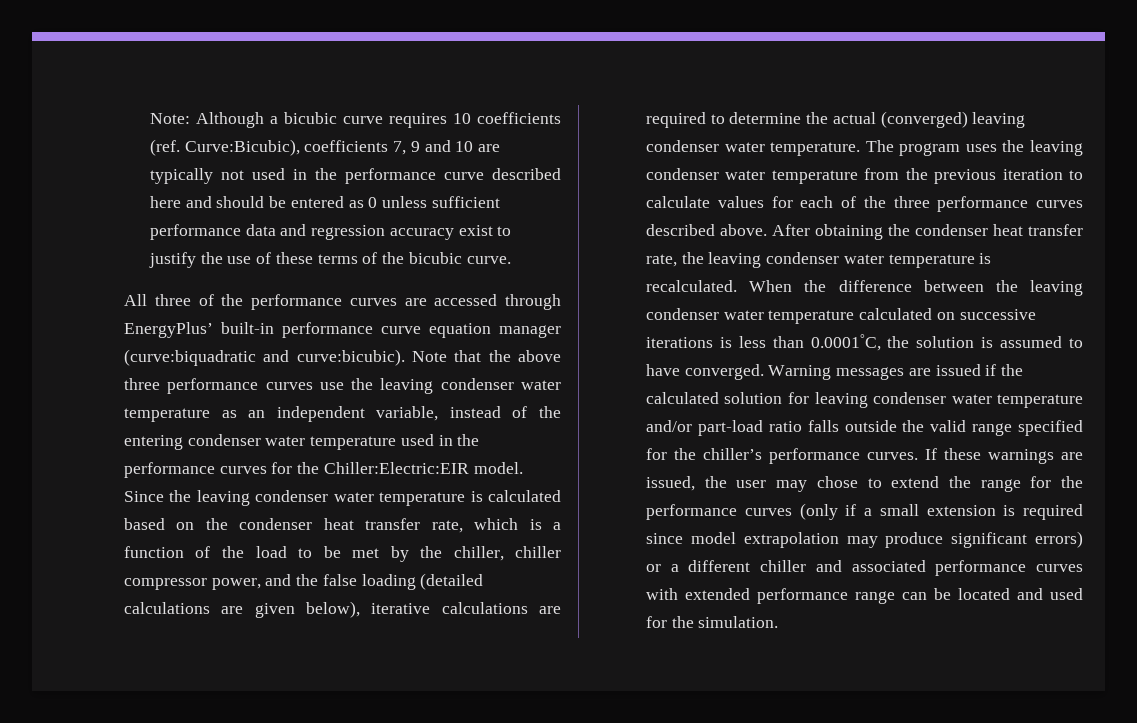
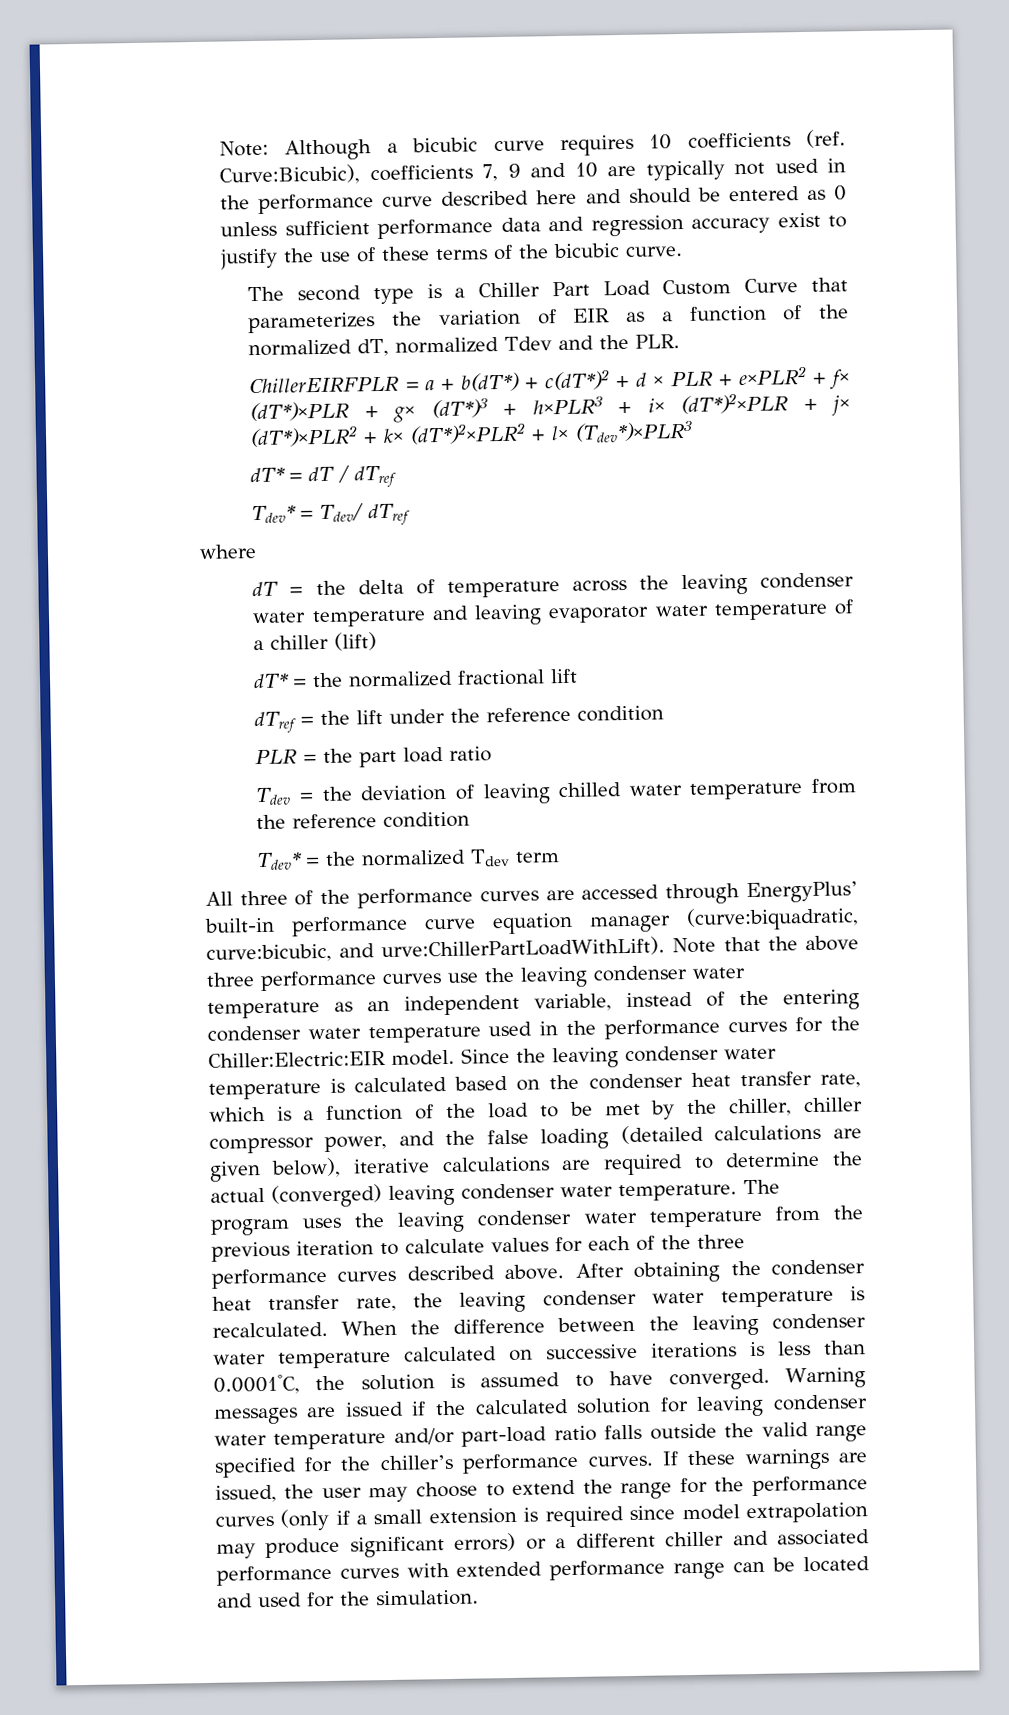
+ The second type is a Chiller Part Load Custom Curve that parameterizes the variation of EIR as a function of the normalized dT, normalized Tdev and the PLR.
+ ChillerEIRFPLR = a + b(dT*) + c(dT*)2 + d × PLR + e×PLR2 + f× (dT*)×PLR + g× (dT*)3 + h×PLR3 + i× (dT*)2×PLR + j× (dT*)×PLR2 + k× (dT*)2×PLR2 + l× (Tdev*)×PLR3
+ dT* = dT / dTref
+ Tdev* = Tdev/ dTref
+ where
+ dT = the delta of temperature across the leaving condenser water temperature and leaving evaporator water temperature of a chiller (lift)
+ dT* = the normalized fractional lift
+ dTref = the lift under the reference condition
+ PLR = the part load ratio
+ Tdev = the deviation of leaving chilled water temperature from the reference condition
+ Tdev* = the normalized Tdev term
- All three of the performance curves are accessed through EnergyPlus’ built-in performance curve equation manager (curve:biquadratic and curve:bicubic).
+ All three of the performance curves are accessed through EnergyPlus’ built-in performance curve equation manager (curve:biquadratic, curve:bicubic, and urve:ChillerPartLoadWithLift).
- If these warnings are issued, the user may chose to extend the range for the performance curves (only if a small extension is required since model extrapolation may produce significant errors) or a different chiller and associated performance curves with extended performance range can be located and used for the simulation.
+ If these warnings are issued, the user may choose to extend the range for the performance curves (only if a small extension is required since model extrapolation may produce significant errors) or a different chiller and associated performance curves with extended performance range can be located and used for the simulation.

